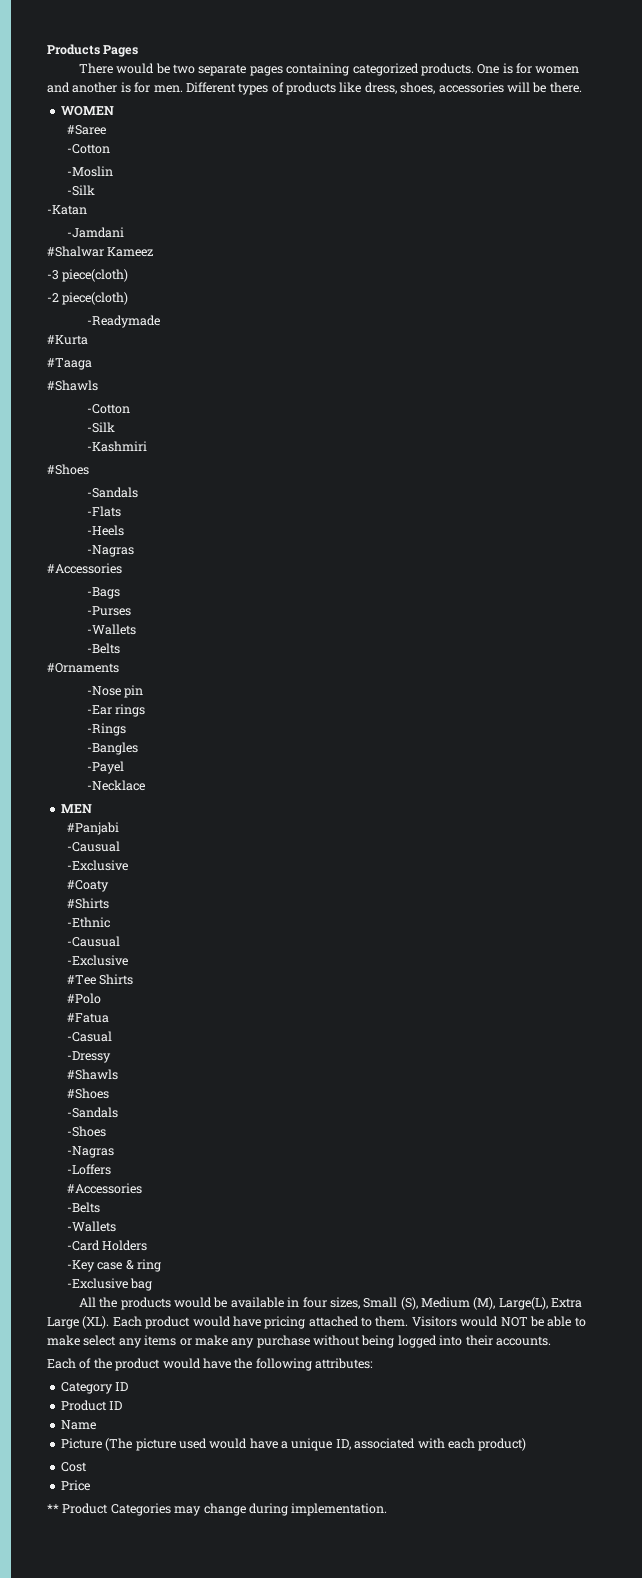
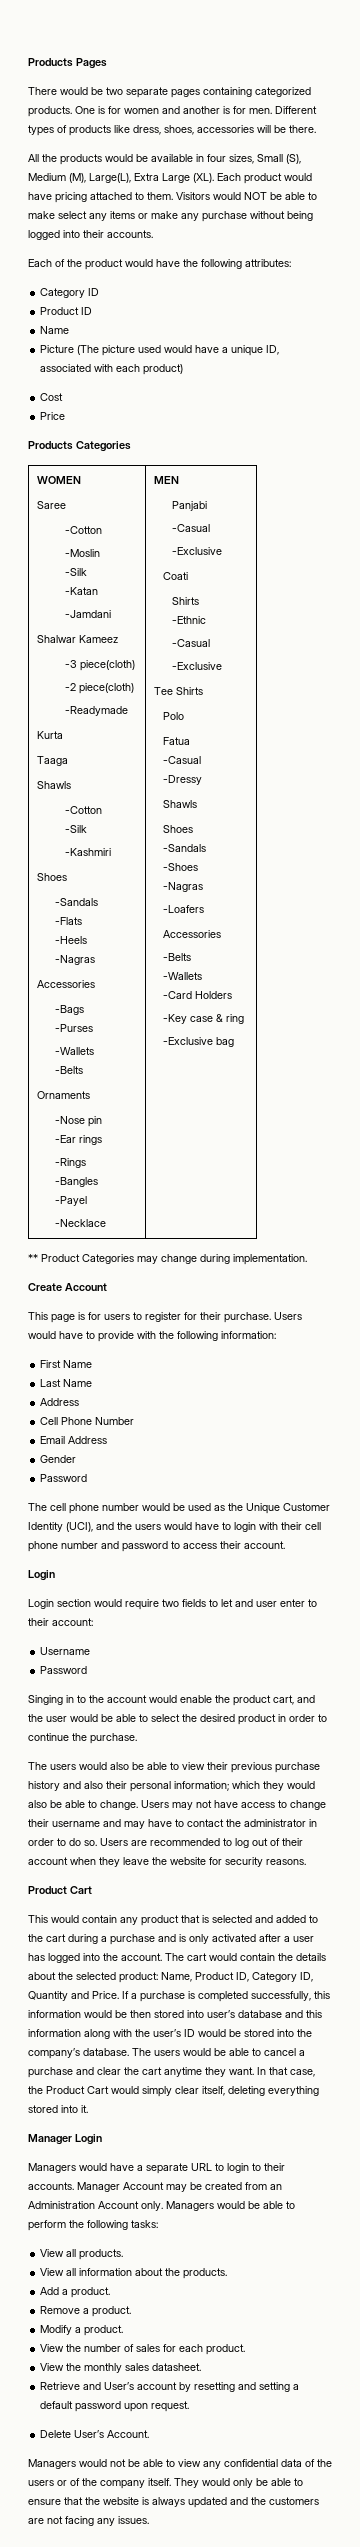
- WOMEN
- #Saree
- -Cotton
- -Moslin
- -Silk
- -Katan
- -Jamdani
- #Shalwar Kameez
- -3 piece(cloth)
- -2 piece(cloth)
- -Readymade
- #Kurta
- #Taaga
- #Shawls
- -Cotton
- -Silk
- -Kashmiri
- #Shoes
- -Sandals
- -Flats
- -Heels
- -Nagras
- #Accessories
- -Bags
- -Purses
- -Wallets
- -Belts
- #Ornaments
- -Nose pin
- -Ear rings
- -Rings
- -Bangles
- -Payel
- -Necklace
- MEN
- #Panjabi
- -Causual
- -Exclusive
- #Coaty
- #Shirts
- -Ethnic
- -Causual
- -Exclusive
- #Tee Shirts
- #Polo
- #Fatua
- -Casual
- -Dressy
- #Shawls
- #Shoes
- -Sandals
- -Shoes
- -Nagras
- -Loffers
- #Accessories
- -Belts
- -Wallets
- -Card Holders
- -Key case & ring
- -Exclusive bag
+ Products Categories
+ WOMEN
+ Saree
+ -Cotton
+ -Moslin
+ -Silk
+ -Katan
+ -Jamdani
+ Shalwar Kameez
+ -3 piece(cloth)
+ -2 piece(cloth)
+ -Readymade
+ Kurta
+ Taaga
+ Shawls
+ -Cotton
+ -Silk
+ -Kashmiri
+ Shoes
+ -Sandals
+ -Flats
+ -Heels
+ -Nagras
+ Accessories
+ -Bags
+ -Purses
+ -Wallets
+ -Belts
+ Ornaments
+ -Nose pin
+ -Ear rings
+ -Rings
+ -Bangles
+ -Payel
+ -Necklace | MEN
+ Panjabi
+ -Casual
+ -Exclusive
+ Coati
+ Shirts
+ -Ethnic
+ -Casual
+ -Exclusive
+ Tee Shirts
+ Polo
+ Fatua
+ -Casual
+ -Dressy
+ Shawls
+ Shoes
+ -Sandals
+ -Shoes
+ -Nagras
+ -Loafers
+ Accessories
+ -Belts
+ -Wallets
+ -Card Holders
+ -Key case & ring
+ -Exclusive bag
+ Create Account
+ This page is for users to register for their purchase. Users would have to provide with the following information:
+ First Name
+ Last Name
+ Address
+ Cell Phone Number
+ Email Address
+ Gender
+ Password
+ The cell phone number would be used as the Unique Customer Identity (UCI), and the users would have to login with their cell phone number and password to access their account.
+ Login
+ Login section would require two fields to let and user enter to their account:
+ Username
+ Password
+ Singing in to the account would enable the product cart, and the user would be able to select the desired product in order to continue the purchase.
+ The users would also be able to view their previous purchase history and also their personal information; which they would also be able to change. Users may not have access to change their username and may have to contact the administrator in order to do so. Users are recommended to log out of their account when they leave the website for security reasons.
+ Product Cart
+ This would contain any product that is selected and added to the cart during a purchase and is only activated after a user has logged into the account. The cart would contain the details about the selected product: Name, Product ID, Category ID, Quantity and Price. If a purchase is completed successfully, this information would be then stored into user’s database and this information along with the user’s ID would be stored into the company’s database. The users would be able to cancel a purchase and clear the cart anytime they want. In that case, the Product Cart would simply clear itself, deleting everything stored into it.
+ Manager Login
+ Managers would have a separate URL to login to their accounts. Manager Account may be created from an Administration Account only. Managers would be able to perform the following tasks:
+ View all products.
+ View all information about the products.
+ Add a product.
+ Remove a product.
+ Modify a product.
+ View the number of sales for each product.
+ View the monthly sales datasheet.
+ Retrieve and User’s account by resetting and setting a default password upon request.
+ Delete User’s Account.
+ Managers would not be able to view any confidential data of the users or of the company itself. They would only be able to ensure that the website is always updated and the customers are not facing any issues.

